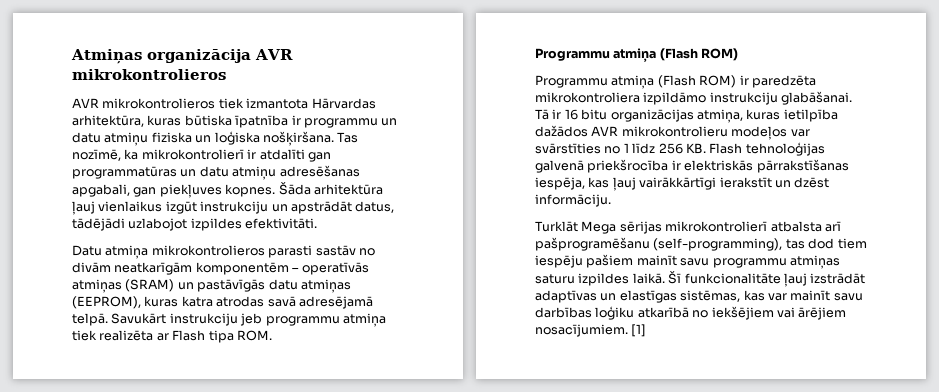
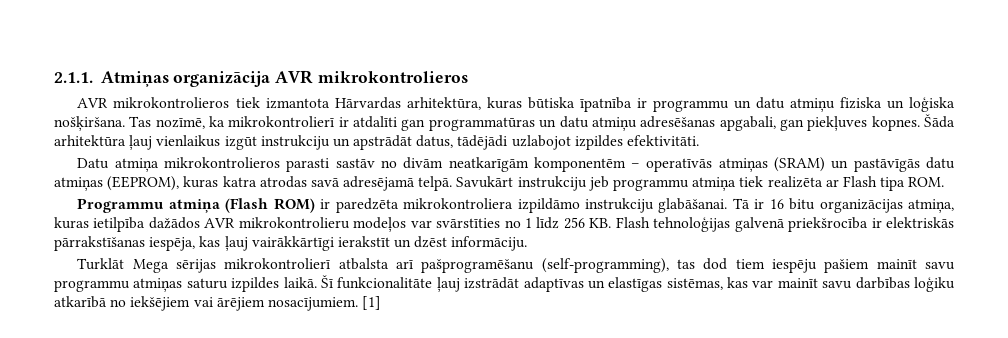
- Atmiņas organizācija AVR mikrokontrolieros
+ 2.1.1. Atmiņas organizācija AVR mikrokontrolieros
  Savukārt instrukciju jeb programmu atmiņa tiek realizēta ar Flash tipa ROM.
- Programmu atmiņa (Flash ROM)

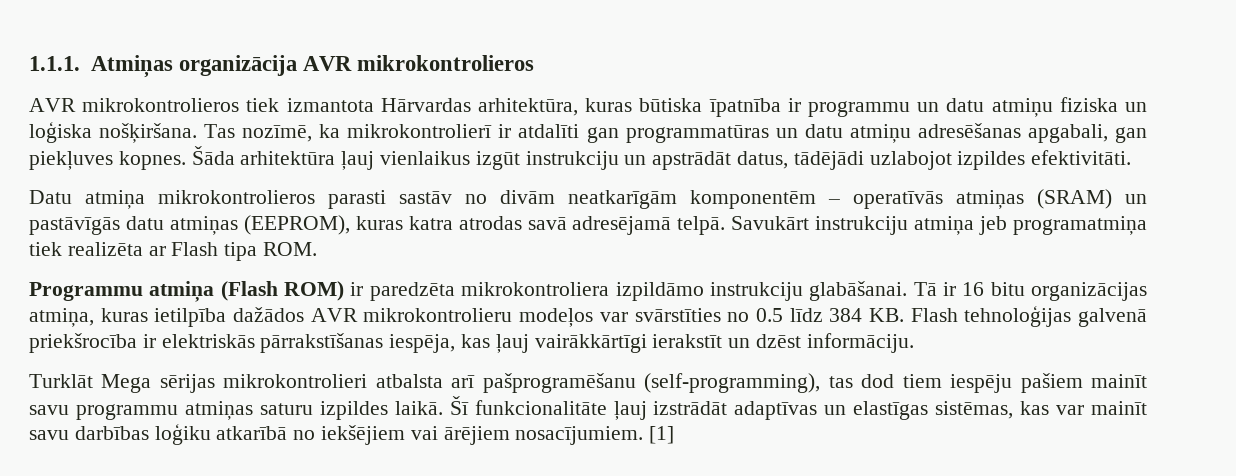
- 2.1.1. Atmiņas organizācija AVR mikrokontrolieros
+ 1.1.1. Atmiņas organizācija AVR mikrokontrolieros
- Savukārt instrukciju jeb programmu atmiņa tiek realizēta ar Flash tipa ROM.
+ Savukārt instrukciju atmiņa jeb programatmiņa tiek realizēta ar Flash tipa ROM.
- Tā ir 16 bitu organizācijas atmiņa, kuras ietilpība dažādos AVR mikrokontrolieru modeļos var svārstīties no 1 līdz 256 KB. Flash tehnoloģijas galvenā priekšrocība ir elektriskās pārrakstīšanas iespēja, kas ļauj vairākkārtīgi ierakstīt un dzēst informāciju.
+ Tā ir 16 bitu organizācijas atmiņa, kuras ietilpība dažādos AVR mikrokontrolieru modeļos var svārstīties no 0.5 līdz 384 KB. Flash tehnoloģijas galvenā priekšrocība ir elektriskās pārrakstīšanas iespēja, kas ļauj vairākkārtīgi ierakstīt un dzēst informāciju.
- Turklāt Mega sērijas mikrokontrolierī atbalsta arī pašprogramēšanu (self-programming), tas dod tiem iespēju pašiem mainīt savu programmu atmiņas saturu izpildes laikā.
+ Turklāt Mega sērijas mikrokontrolieri atbalsta arī pašprogramēšanu (self-programming), tas dod tiem iespēju pašiem mainīt savu programmu atmiņas saturu izpildes laikā.

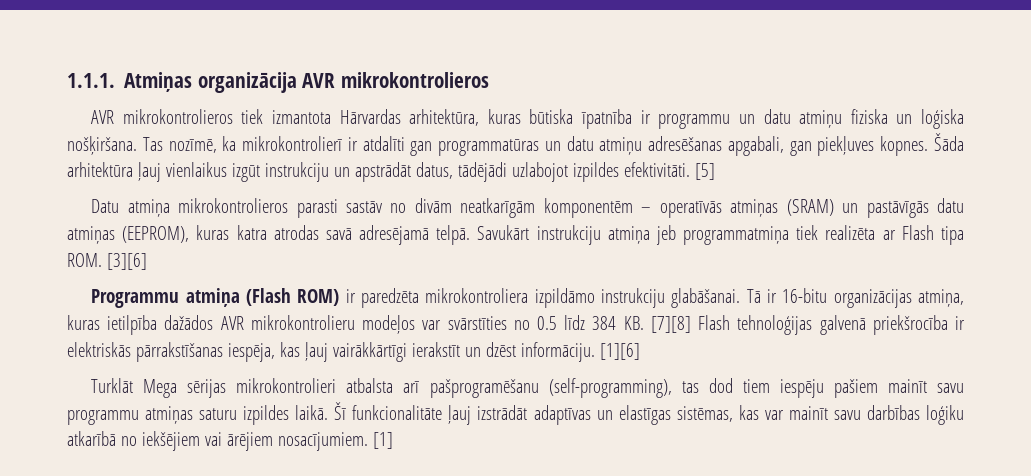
+ [5]
- Savukārt instrukciju atmiņa jeb programatmiņa tiek realizēta ar Flash tipa ROM.
+ Savukārt instrukciju atmiņa jeb programmatmiņa tiek realizēta ar Flash tipa ROM. [3][6]
- Tā ir 16 bitu organizācijas atmiņa, kuras ietilpība dažādos AVR mikrokontrolieru modeļos var svārstīties no 0.5 līdz 384 KB. Flash tehnoloģijas galvenā priekšrocība ir elektriskās pārrakstīšanas iespēja, kas ļauj vairākkārtīgi ierakstīt un dzēst informāciju.
+ Tā ir 16-bitu organizācijas atmiņa, kuras ietilpība dažādos AVR mikrokontrolieru modeļos var svārstīties no 0.5 līdz 384 KB. [7][8] Flash tehnoloģijas galvenā priekšrocība ir elektriskās pārrakstīšanas iespēja, kas ļauj vairākkārtīgi ierakstīt un dzēst informāciju. [1][6]

